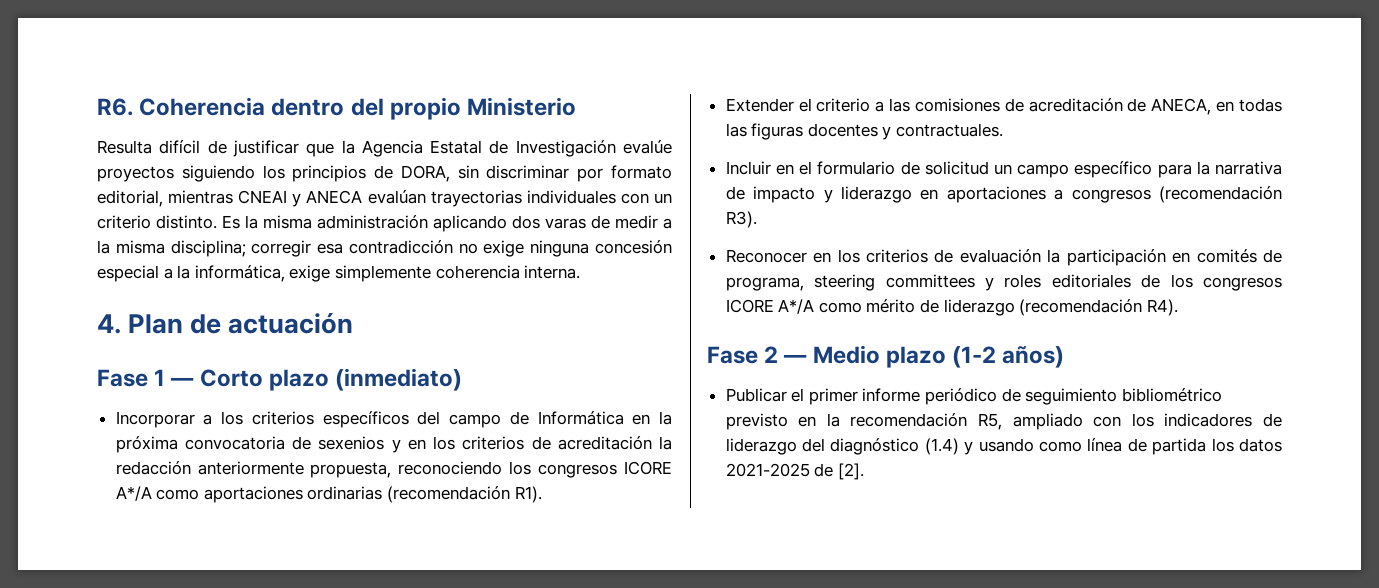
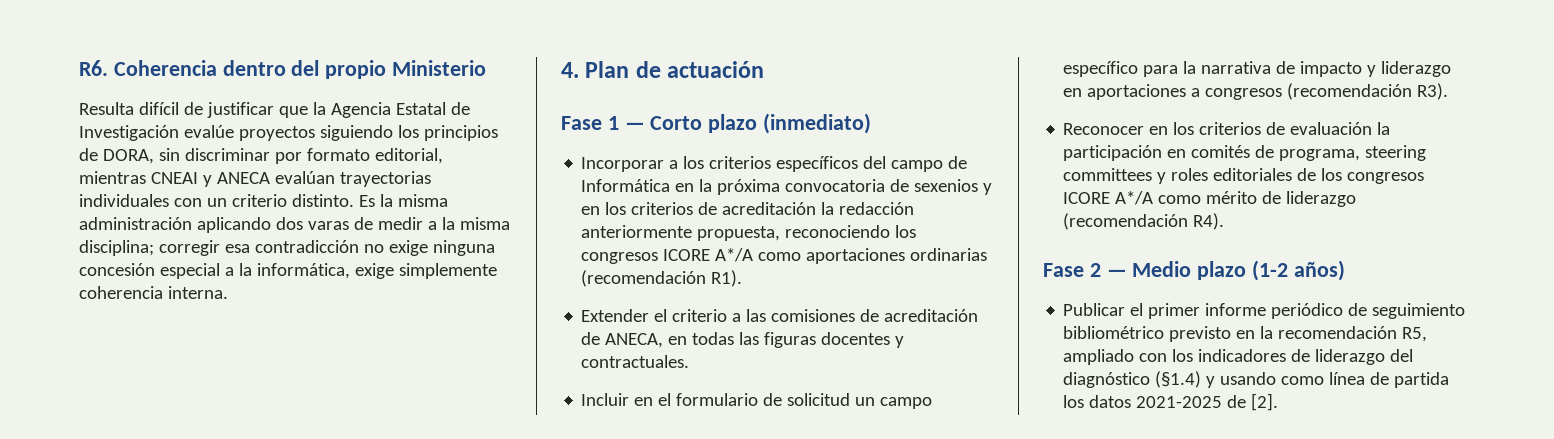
- Publicar el primer informe periódico de seguimiento bibliométrico previsto en la recomendación R5, ampliado con los indicadores de liderazgo del diagnóstico (1.4) y usando como línea de partida los datos 2021-2025 de [2].
+ Publicar el primer informe periódico de seguimiento bibliométrico previsto en la recomendación R5, ampliado con los indicadores de liderazgo del diagnóstico (§1.4) y usando como línea de partida los datos 2021-2025 de [2].

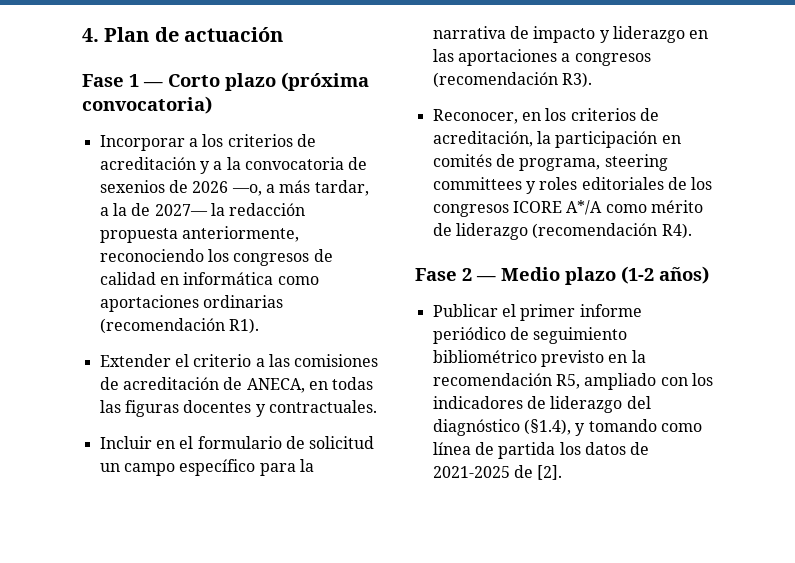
- R6. Coherencia dentro del propio Ministerio
- Resulta difícil de justificar que la Agencia Estatal de Investigación evalúe proyectos siguiendo los principios de DORA, sin discriminar por formato editorial, mientras CNEAI y ANECA evalúan trayectorias individuales con un criterio distinto. Es la misma administración aplicando dos varas de medir a la misma disciplina; corregir esa contradicción no exige ninguna concesión especial a la informática, exige simplemente coherencia interna.
- Fase 1 — Corto plazo (inmediato)
+ Fase 1 — Corto plazo (próxima convocatoria)
- Incorporar a los criterios específicos del campo de Informática en la próxima convocatoria de sexenios y en los criterios de acreditación la redacción anteriormente propuesta, reconociendo los congresos ICORE A*/A como aportaciones ordinarias (recomendación R1).
+ Incorporar a los criterios de acreditación y a la convocatoria de sexenios de 2026 —o, a más tardar, a la de 2027— la redacción propuesta anteriormente, reconociendo los congresos de calidad en informática como aportaciones ordinarias (recomendación R1).
- Incluir en el formulario de solicitud un campo específico para la narrativa de impacto y liderazgo en aportaciones a congresos (recomendación R3).
+ Incluir en el formulario de solicitud un campo específico para la narrativa de impacto y liderazgo en las aportaciones a congresos (recomendación R3).
- Reconocer en los criterios de evaluación la participación en comités de programa, steering committees y roles editoriales de los congresos ICORE A*/A como mérito de liderazgo (recomendación R4).
+ Reconocer, en los criterios de acreditación, la participación en comités de programa, steering committees y roles editoriales de los congresos ICORE A*/A como mérito de liderazgo (recomendación R4).
- Publicar el primer informe periódico de seguimiento bibliométrico previsto en la recomendación R5, ampliado con los indicadores de liderazgo del diagnóstico (§1.4) y usando como línea de partida los datos 2021-2025 de [2].
+ Publicar el primer informe periódico de seguimiento bibliométrico previsto en la recomendación R5, ampliado con los indicadores de liderazgo del diagnóstico (§1.4), y tomando como línea de partida los datos de 2021-2025 de [2].

